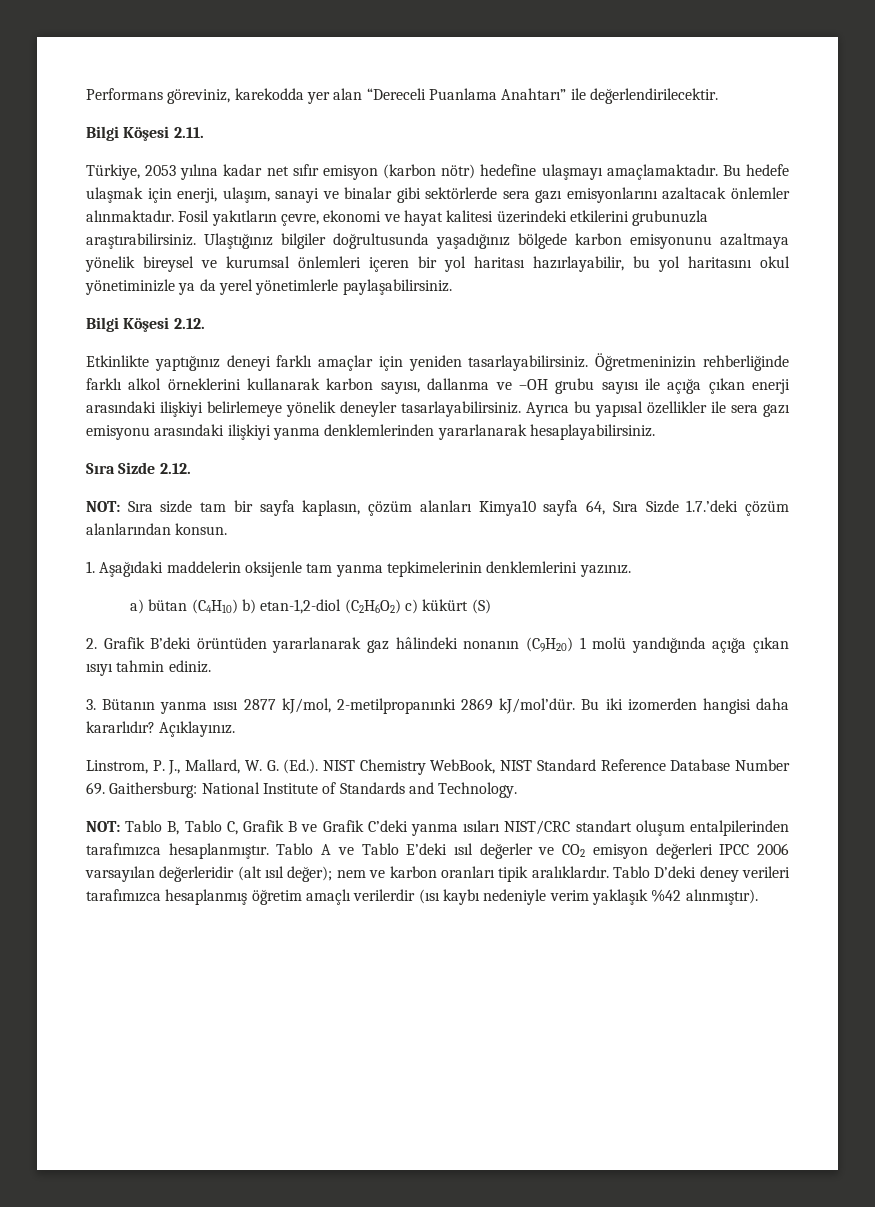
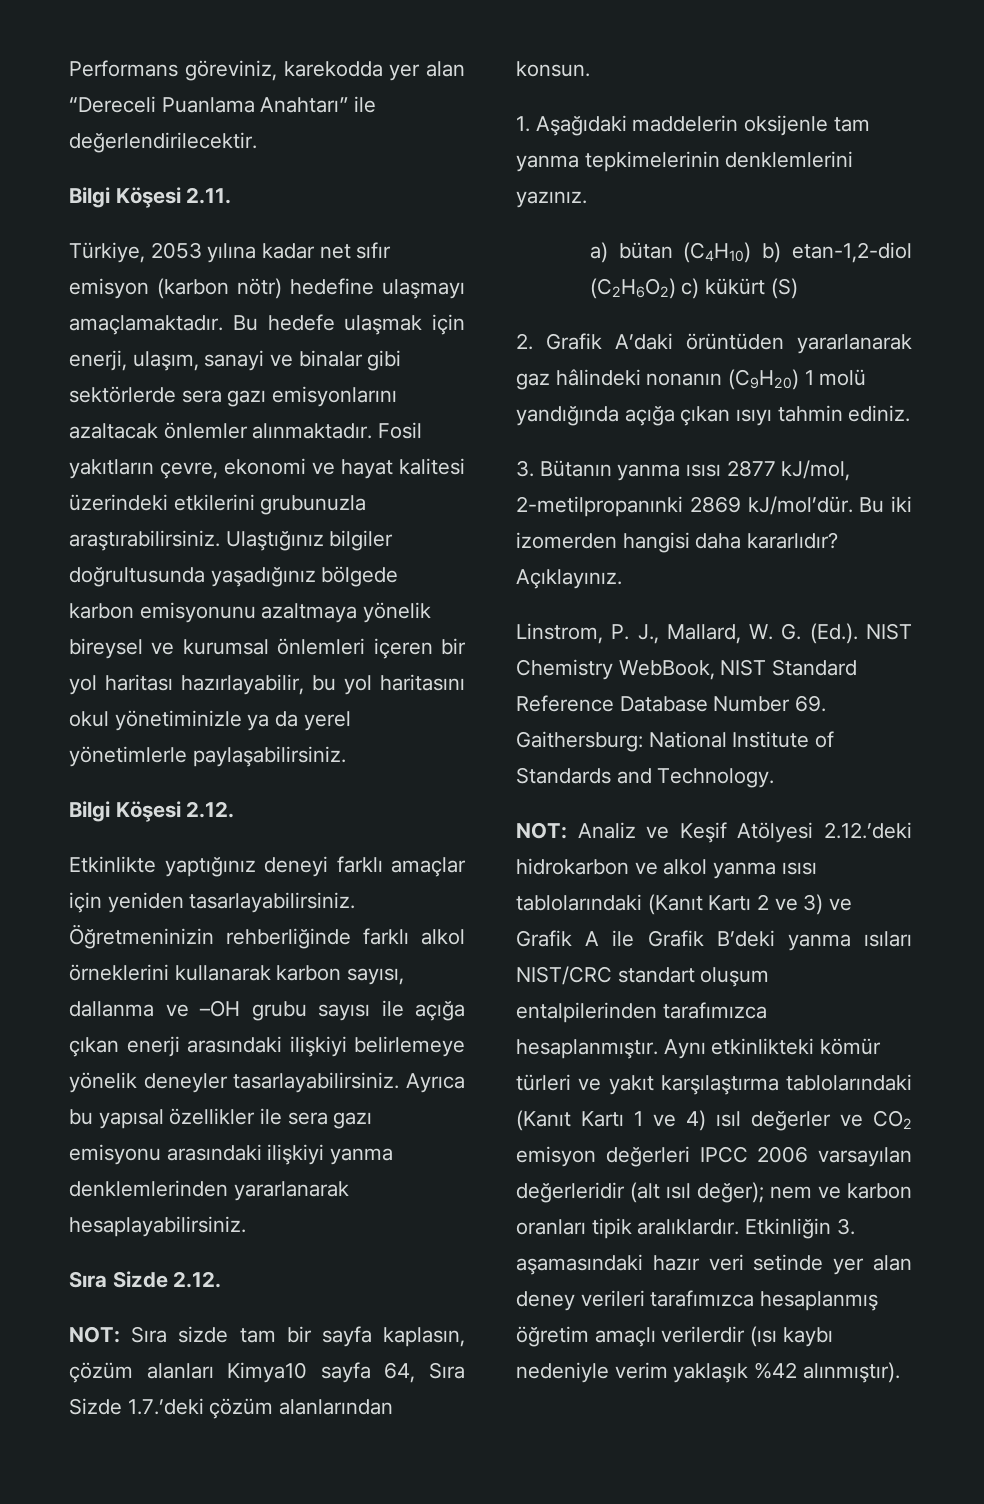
- 2. Grafik B’deki örüntüden yararlanarak gaz hâlindeki nonanın (C9H20) 1 molü yandığında açığa çıkan ısıyı tahmin ediniz.
+ 2. Grafik A’daki örüntüden yararlanarak gaz hâlindeki nonanın (C9H20) 1 molü yandığında açığa çıkan ısıyı tahmin ediniz.
- NOT: Tablo B, Tablo C, Grafik B ve Grafik C’deki yanma ısıları NIST/CRC standart oluşum entalpilerinden tarafımızca hesaplanmıştır.
+ NOT: Analiz ve Keşif Atölyesi 2.12.’deki hidrokarbon ve alkol yanma ısısı tablolarındaki (Kanıt Kartı 2 ve 3) ve Grafik A ile Grafik B’deki yanma ısıları NIST/CRC standart oluşum entalpilerinden tarafımızca hesaplanmıştır.
- Tablo A ve Tablo E’deki ısıl değerler ve CO2 emisyon değerleri IPCC 2006 varsayılan değerleridir (alt ısıl değer); nem ve karbon oranları tipik aralıklardır.
+ Aynı etkinlikteki kömür türleri ve yakıt karşılaştırma tablolarındaki (Kanıt Kartı 1 ve 4) ısıl değerler ve CO2 emisyon değerleri IPCC 2006 varsayılan değerleridir (alt ısıl değer); nem ve karbon oranları tipik aralıklardır.
- Tablo D’deki deney verileri tarafımızca hesaplanmış öğretim amaçlı verilerdir (ısı kaybı nedeniyle verim yaklaşık %42 alınmıştır).
+ Etkinliğin 3. aşamasındaki hazır veri setinde yer alan deney verileri tarafımızca hesaplanmış öğretim amaçlı verilerdir (ısı kaybı nedeniyle verim yaklaşık %42 alınmıştır).

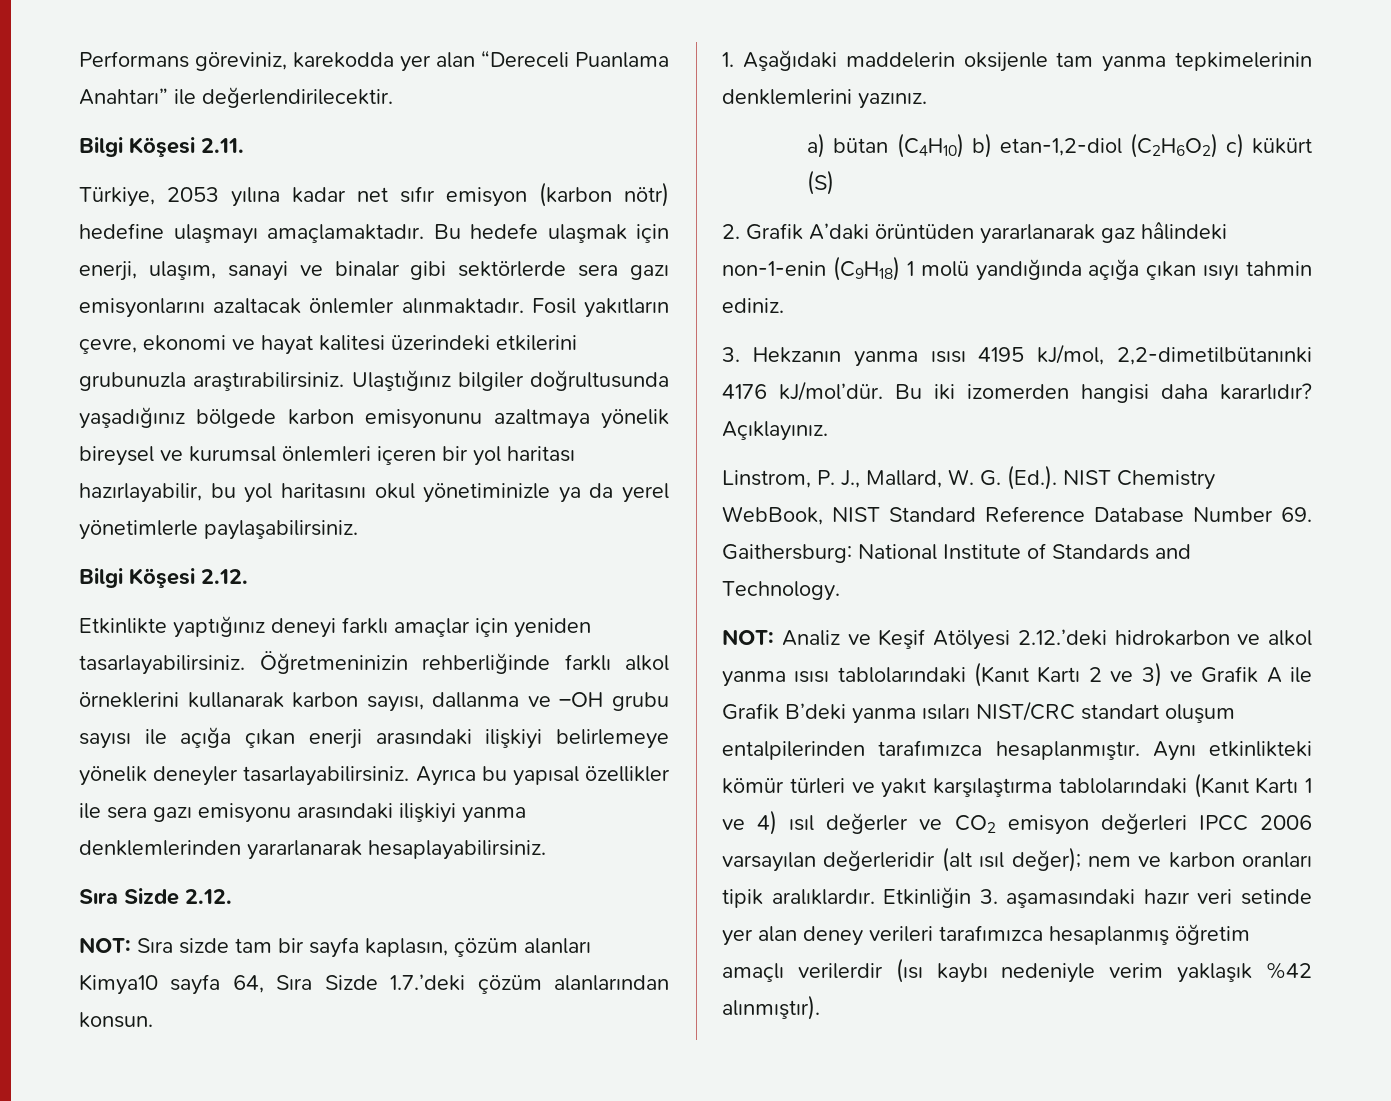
- 2. Grafik A’daki örüntüden yararlanarak gaz hâlindeki nonanın (C9H20) 1 molü yandığında açığa çıkan ısıyı tahmin ediniz.
+ 2. Grafik A’daki örüntüden yararlanarak gaz hâlindeki non-1-enin (C9H18) 1 molü yandığında açığa çıkan ısıyı tahmin ediniz.
- 3. Bütanın yanma ısısı 2877 kJ/mol, 2-metilpropanınki 2869 kJ/mol’dür.
+ 3. Hekzanın yanma ısısı 4195 kJ/mol, 2,2-dimetilbütanınki 4176 kJ/mol’dür.

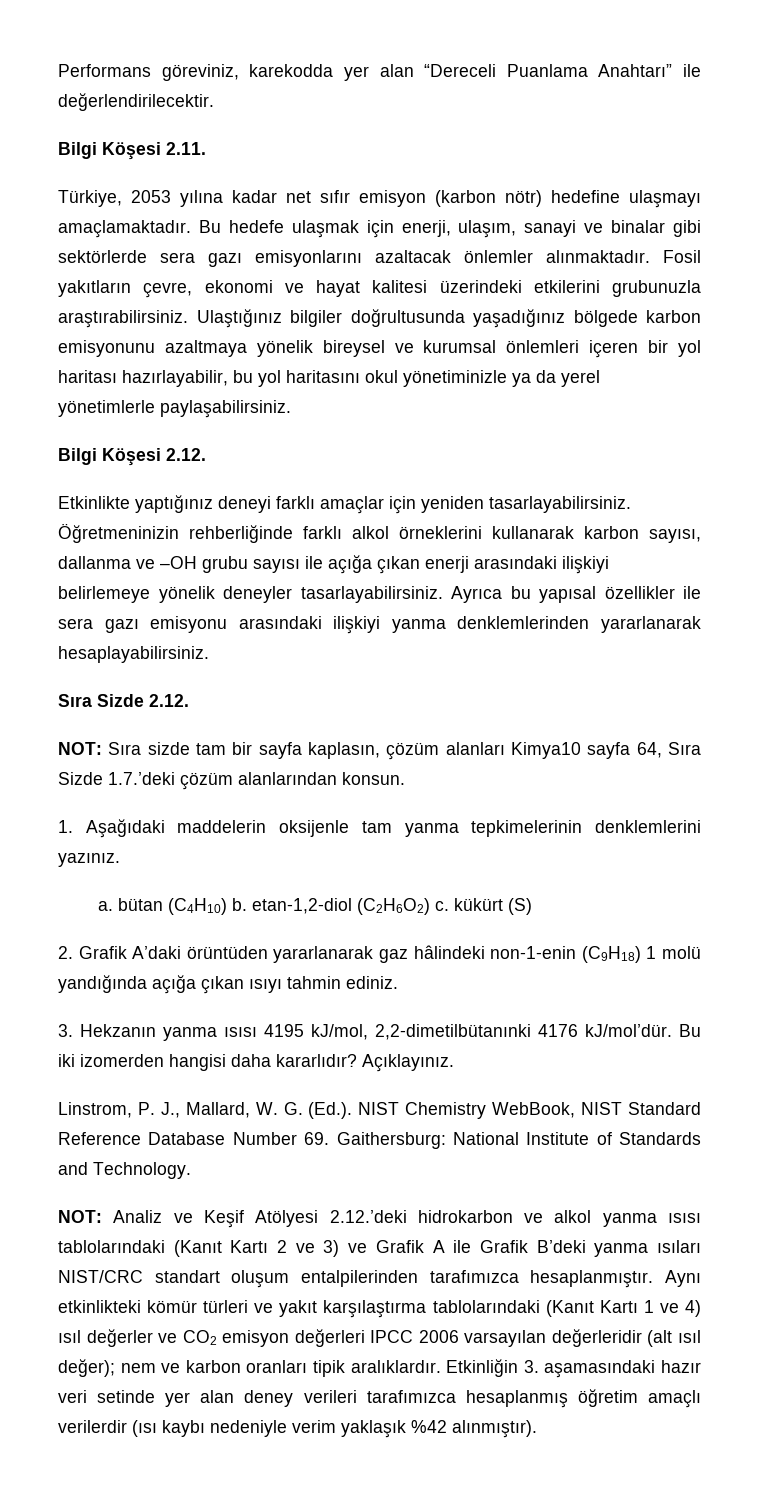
- a) bütan (C4H10) b) etan-1,2-diol (C2H6O2) c) kükürt (S)
+ a. bütan (C4H10) b. etan-1,2-diol (C2H6O2) c. kükürt (S)

